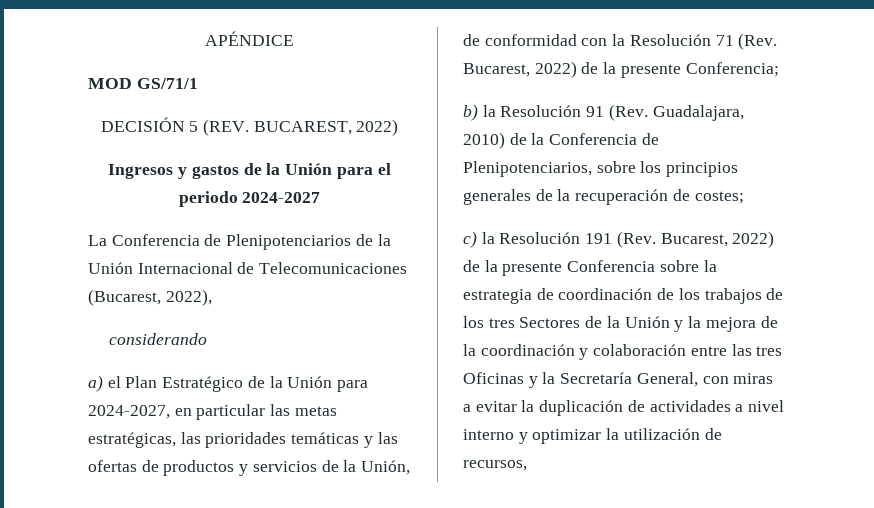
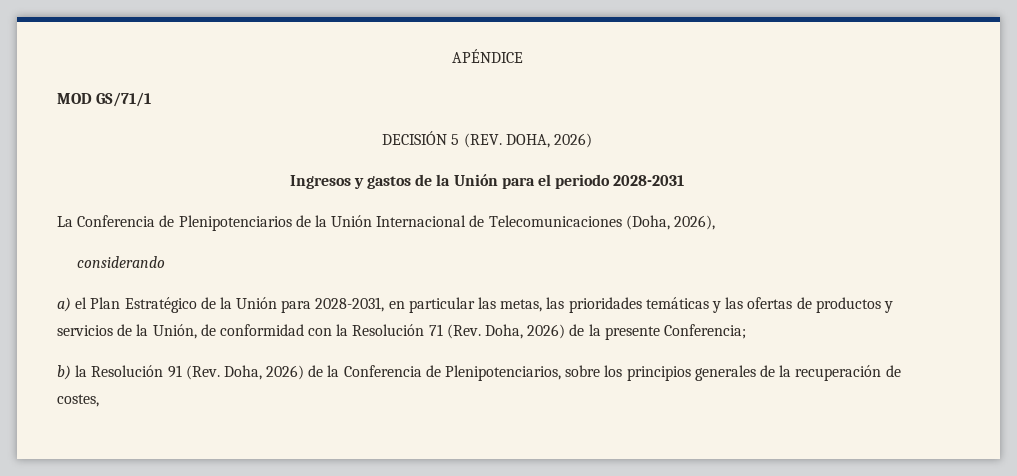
- DECISIÓN 5 (REV. BUCAREST, 2022)
+ DECISIÓN 5 (REV. DOHA, 2026)
- Ingresos y gastos de la Unión para el periodo 2024-2027
+ Ingresos y gastos de la Unión para el periodo 2028-2031
- La Conferencia de Plenipotenciarios de la Unión Internacional de Telecomunicaciones (Bucarest, 2022),
+ La Conferencia de Plenipotenciarios de la Unión Internacional de Telecomunicaciones (Doha, 2026),
- a) el Plan Estratégico de la Unión para 2024-2027, en particular las metas estratégicas, las prioridades temáticas y las ofertas de productos y servicios de la Unión, de conformidad con la Resolución 71 (Rev. Bucarest, 2022) de la presente Conferencia;
+ a) el Plan Estratégico de la Unión para 2028-2031, en particular las metas, las prioridades temáticas y las ofertas de productos y servicios de la Unión, de conformidad con la Resolución 71 (Rev. Doha, 2026) de la presente Conferencia;
- b) la Resolución 91 (Rev. Guadalajara, 2010) de la Conferencia de Plenipotenciarios, sobre los principios generales de la recuperación de costes;
- c) la Resolución 191 (Rev. Bucarest, 2022) de la presente Conferencia sobre la estrategia de coordinación de los trabajos de los tres Sectores de la Unión y la mejora de la coordinación y colaboración entre las tres Oficinas y la Secretaría General, con miras a evitar la duplicación de actividades a nivel interno y optimizar la utilización de recursos,
+ b) la Resolución 91 (Rev. Doha, 2026) de la Conferencia de Plenipotenciarios, sobre los principios generales de la recuperación de costes,

